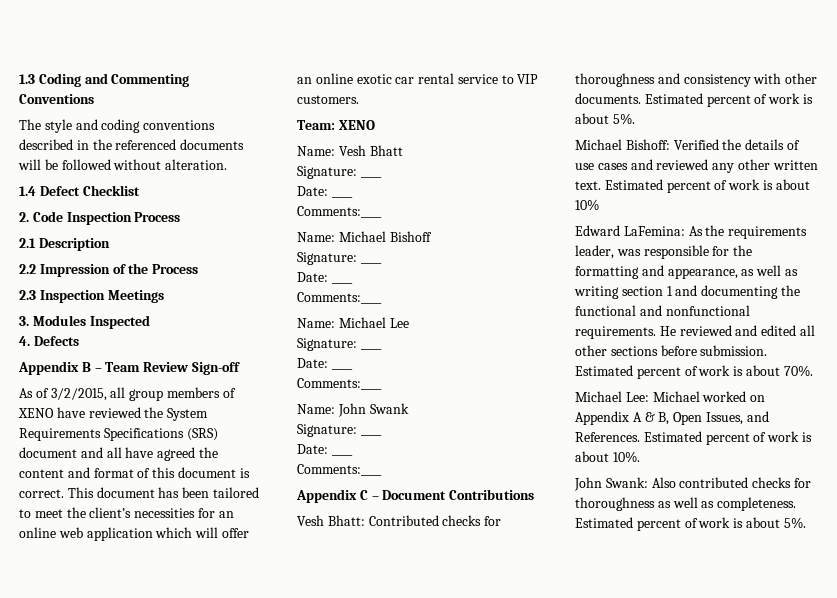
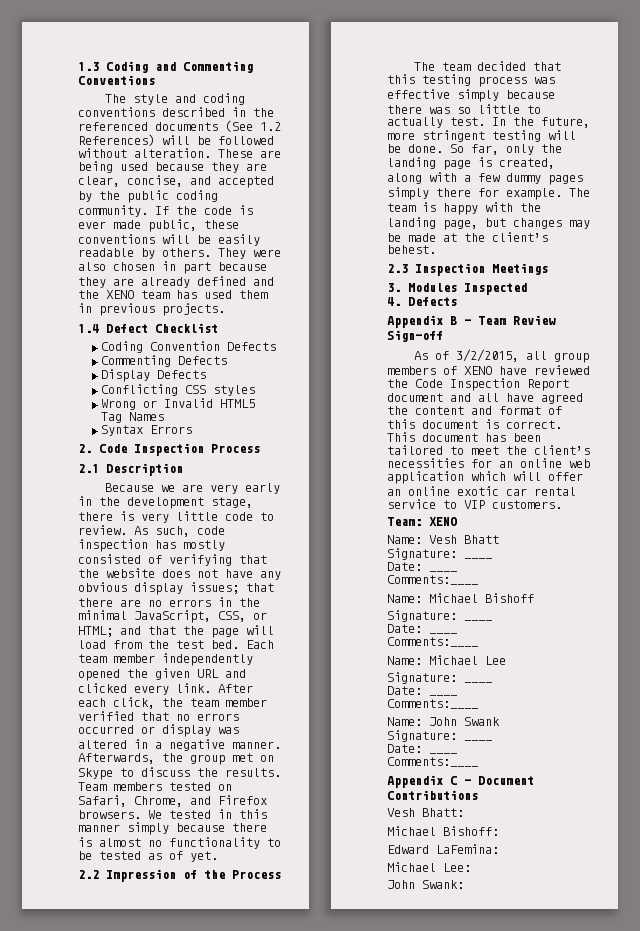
- The style and coding conventions described in the referenced documents will be followed without alteration.
+ The style and coding conventions described in the referenced documents (See 1.2 References) will be followed without alteration. These are being used because they are clear, concise, and accepted by the public coding community. If the code is ever made public, these conventions will be easily readable by others. They were also chosen in part because they are already defined and the XENO team has used them in previous projects.
  1.4 Defect Checklist
+ Coding Convention Defects
+ Commenting Defects
+ Display Defects
+ Conflicting CSS styles
+ Wrong or Invalid HTML5 Tag Names
+ Syntax Errors
+ Because we are very early in the development stage, there is very little code to review. As such, code inspection has mostly consisted of verifying that the website does not have any obvious display issues; that there are no errors in the minimal JavaScript, CSS, or HTML; and that the page will load from the test bed. Each team member independently opened the given URL and clicked every link. After each click, the team member verified that no errors occurred or display was altered in a negative manner. Afterwards, the group met on Skype to discuss the results. Team members tested on Safari, Chrome, and Firefox browsers. We tested in this manner simply because there is almost no functionality to be tested as of yet.
+ The team decided that this testing process was effective simply because there was so little to actually test. In the future, more stringent testing will be done. So far, only the landing page is created, along with a few dummy pages simply there for example. The team is happy with the landing page, but changes may be made at the client’s behest.
- As of 3/2/2015, all group members of XENO have reviewed the System Requirements Specifications (SRS) document and all have agreed the content and format of this document is correct.
+ As of 3/2/2015, all group members of XENO have reviewed the Code Inspection Report document and all have agreed the content and format of this document is correct.
- Vesh Bhatt: Contributed checks for thoroughness and consistency with other documents. Estimated percent of work is about 5%.
- Michael Bishoff: Verified the details of use cases and reviewed any other written text. Estimated percent of work is about 10%
- Edward LaFemina: As the requirements leader, was responsible for the formatting and appearance, as well as writing section 1 and documenting the functional and nonfunctional requirements. He reviewed and edited all other sections before submission. Estimated percent of work is about 70%.
- Michael Lee: Michael worked on Appendix A & B, Open Issues, and References. Estimated percent of work is about 10%.
- John Swank: Also contributed checks for thoroughness as well as completeness. Estimated percent of work is about 5%.
+ Vesh Bhatt:
+ Michael Bishoff:
+ Edward LaFemina:
+ Michael Lee:
+ John Swank:

